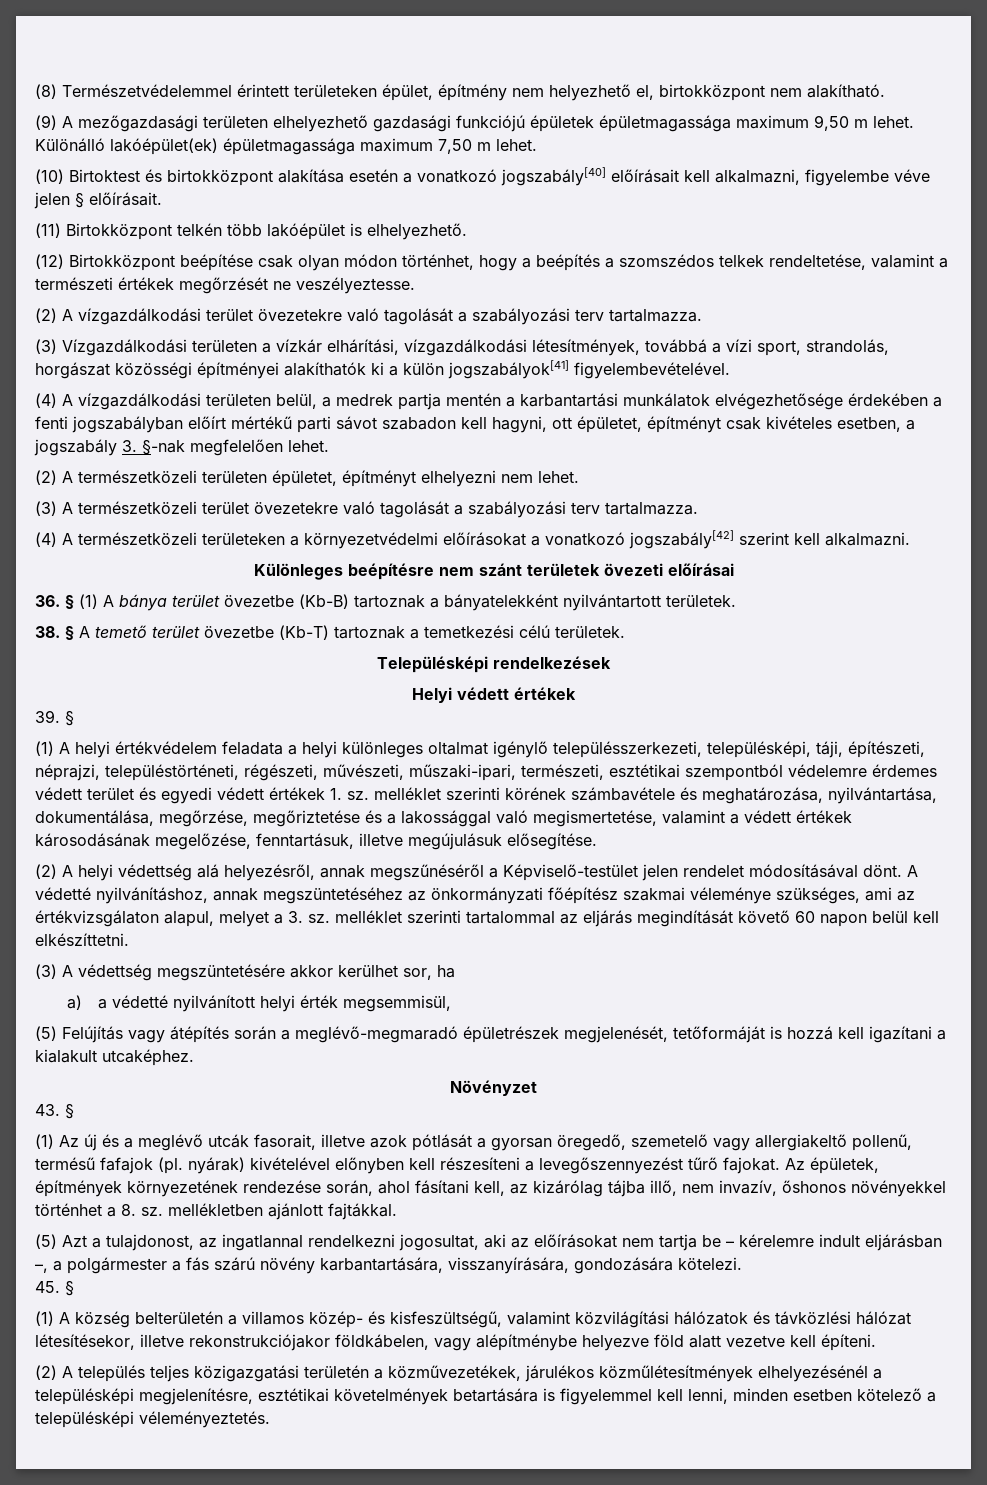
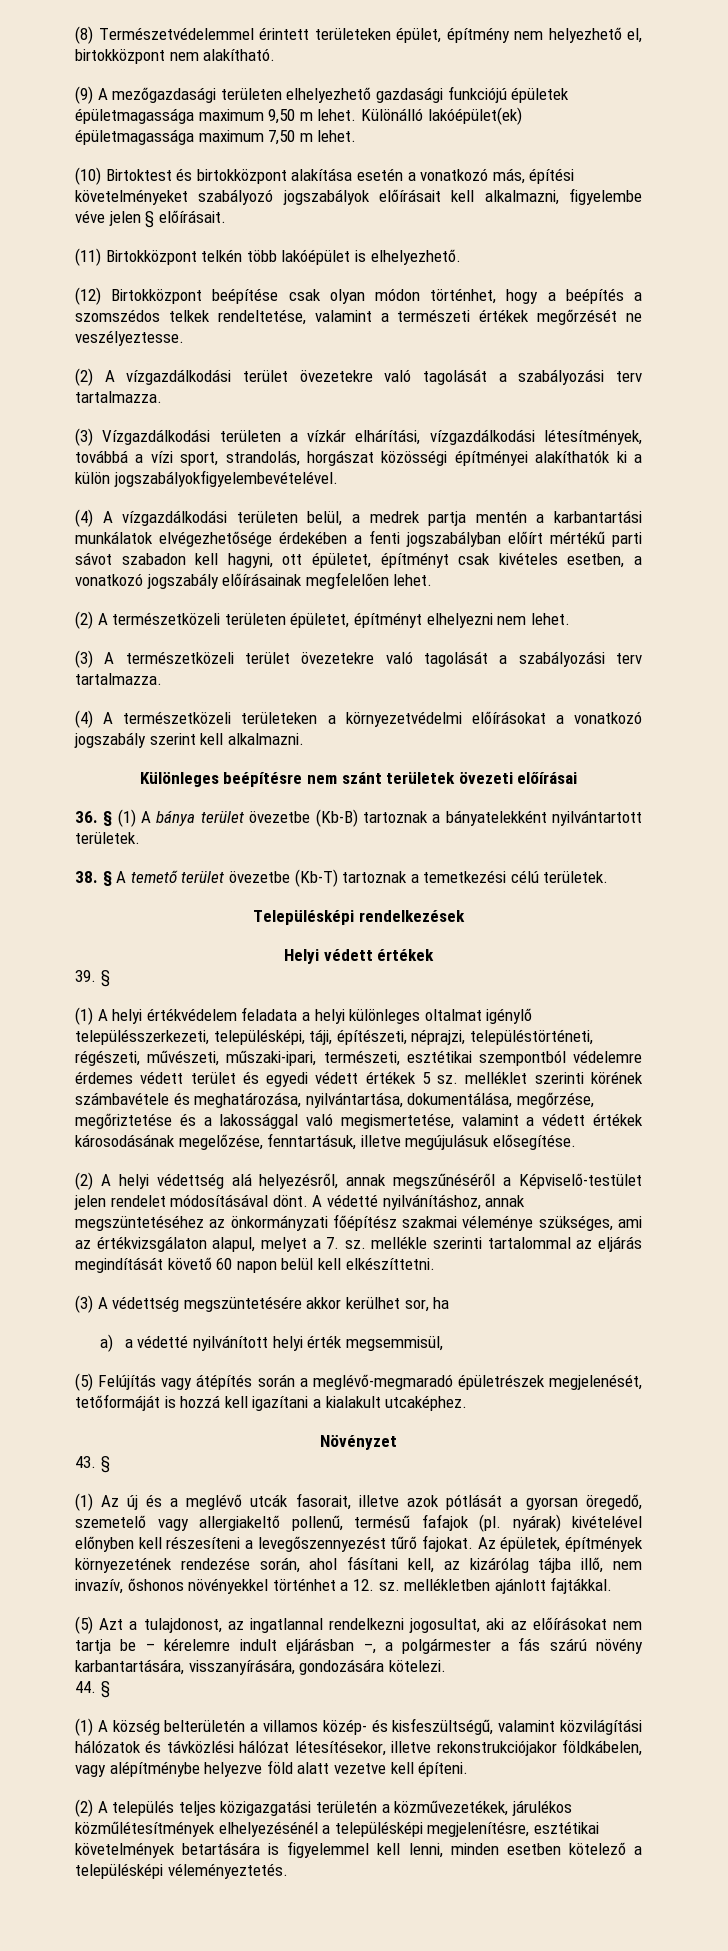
- (10) Birtoktest és birtokközpont alakítása esetén a vonatkozó jogszabály[40] előírásait kell alkalmazni, figyelembe véve jelen § előírásait.
+ (10) Birtoktest és birtokközpont alakítása esetén a vonatkozó más, építési követelményeket szabályozó jogszabályok előírásait kell alkalmazni, figyelembe véve jelen § előírásait.
- (3) Vízgazdálkodási területen a vízkár elhárítási, vízgazdálkodási létesítmények, továbbá a vízi sport, strandolás, horgászat közösségi építményei alakíthatók ki a külön jogszabályok[41] figyelembevételével.
+ (3) Vízgazdálkodási területen a vízkár elhárítási, vízgazdálkodási létesítmények, továbbá a vízi sport, strandolás, horgászat közösségi építményei alakíthatók ki a külön jogszabályokfigyelembevételével.
- (4) A vízgazdálkodási területen belül, a medrek partja mentén a karbantartási munkálatok elvégezhetősége érdekében a fenti jogszabályban előírt mértékű parti sávot szabadon kell hagyni, ott épületet, építményt csak kivételes esetben, a jogszabály 3. §-nak megfelelően lehet.
+ (4) A vízgazdálkodási területen belül, a medrek partja mentén a karbantartási munkálatok elvégezhetősége érdekében a fenti jogszabályban előírt mértékű parti sávot szabadon kell hagyni, ott épületet, építményt csak kivételes esetben, a vonatkozó jogszabály előírásainak megfelelően lehet.
- (4) A természetközeli területeken a környezetvédelmi előírásokat a vonatkozó jogszabály[42] szerint kell alkalmazni.
+ (4) A természetközeli területeken a környezetvédelmi előírásokat a vonatkozó jogszabály szerint kell alkalmazni.
- (1) A helyi értékvédelem feladata a helyi különleges oltalmat igénylő településszerkezeti, településképi, táji, építészeti, néprajzi, településtörténeti, régészeti, művészeti, műszaki-ipari, természeti, esztétikai szempontból védelemre érdemes védett terület és egyedi védett értékek 1. sz. melléklet szerinti körének számbavétele és meghatározása, nyilvántartása, dokumentálása, megőrzése, megőriztetése és a lakossággal való megismertetése, valamint a védett értékek károsodásának megelőzése, fenntartásuk, illetve megújulásuk elősegítése.
+ (1) A helyi értékvédelem feladata a helyi különleges oltalmat igénylő településszerkezeti, településképi, táji, építészeti, néprajzi, településtörténeti, régészeti, művészeti, műszaki-ipari, természeti, esztétikai szempontból védelemre érdemes védett terület és egyedi védett értékek 5 sz. melléklet szerinti körének számbavétele és meghatározása, nyilvántartása, dokumentálása, megőrzése, megőriztetése és a lakossággal való megismertetése, valamint a védett értékek károsodásának megelőzése, fenntartásuk, illetve megújulásuk elősegítése.
- A védetté nyilvánításhoz, annak megszüntetéséhez az önkormányzati főépítész szakmai véleménye szükséges, ami az értékvizsgálaton alapul, melyet a 3. sz. melléklet szerinti tartalommal az eljárás megindítását követő 60 napon belül kell elkészíttetni.
+ A védetté nyilvánításhoz, annak megszüntetéséhez az önkormányzati főépítész szakmai véleménye szükséges, ami az értékvizsgálaton alapul, melyet a 7. sz. mellékle szerinti tartalommal az eljárás megindítását követő 60 napon belül kell elkészíttetni.
- Az épületek, építmények környezetének rendezése során, ahol fásítani kell, az kizárólag tájba illő, nem invazív, őshonos növényekkel történhet a 8. sz. mellékletben ajánlott fajtákkal.
+ Az épületek, építmények környezetének rendezése során, ahol fásítani kell, az kizárólag tájba illő, nem invazív, őshonos növényekkel történhet a 12. sz. mellékletben ajánlott fajtákkal.
- 45. §
+ 44. §

